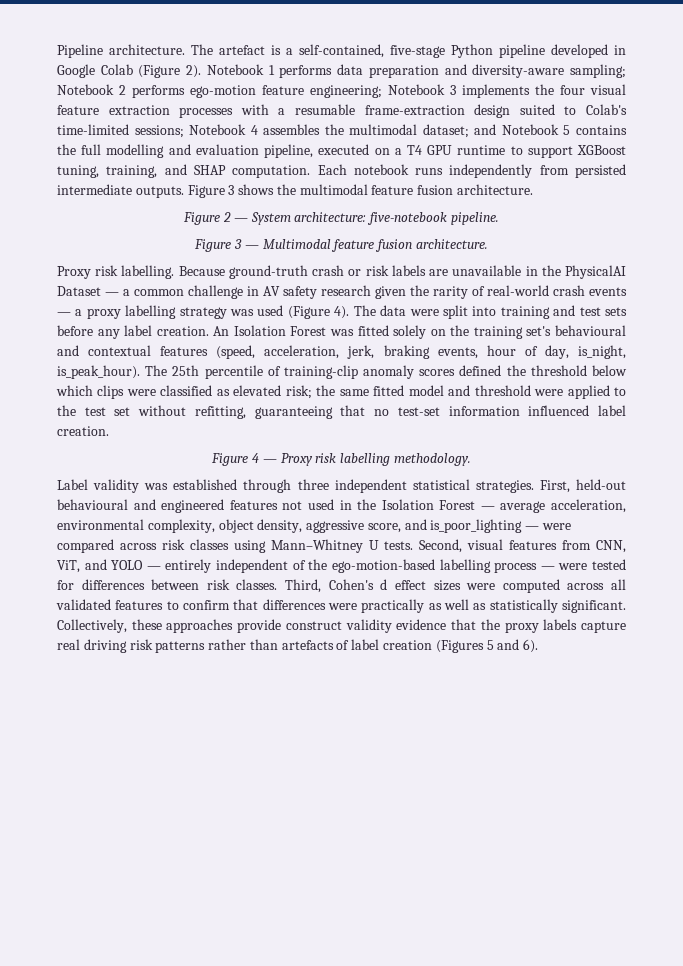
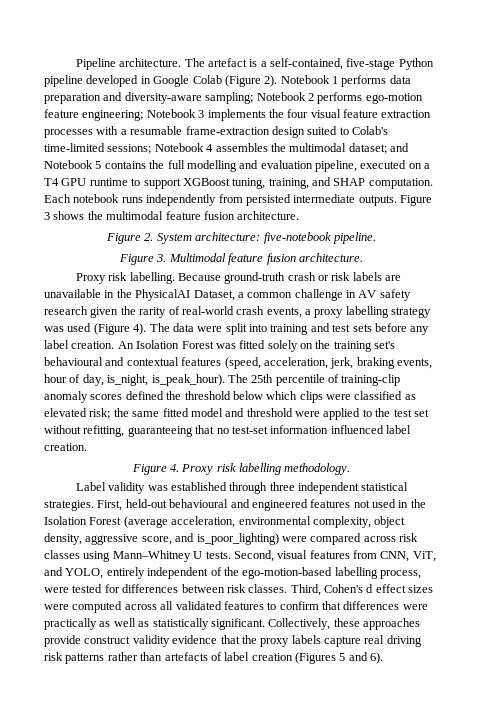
- Figure 2 — System architecture: five-notebook pipeline.
+ Figure 2. System architecture: five-notebook pipeline.
- Figure 3 — Multimodal feature fusion architecture.
+ Figure 3. Multimodal feature fusion architecture.
- Because ground-truth crash or risk labels are unavailable in the PhysicalAI Dataset — a common challenge in AV safety research given the rarity of real-world crash events — a proxy labelling strategy was used (Figure 4).
+ Because ground-truth crash or risk labels are unavailable in the PhysicalAI Dataset, a common challenge in AV safety research given the rarity of real-world crash events, a proxy labelling strategy was used (Figure 4).
- Figure 4 — Proxy risk labelling methodology.
+ Figure 4. Proxy risk labelling methodology.
- First, held-out behavioural and engineered features not used in the Isolation Forest — average acceleration, environmental complexity, object density, aggressive score, and is_poor_lighting — were compared across risk classes using Mann–Whitney U tests.
+ First, held-out behavioural and engineered features not used in the Isolation Forest (average acceleration, environmental complexity, object density, aggressive score, and is_poor_lighting) were compared across risk classes using Mann–Whitney U tests.
- Second, visual features from CNN, ViT, and YOLO — entirely independent of the ego-motion-based labelling process — were tested for differences between risk classes.
+ Second, visual features from CNN, ViT, and YOLO, entirely independent of the ego-motion-based labelling process, were tested for differences between risk classes.

